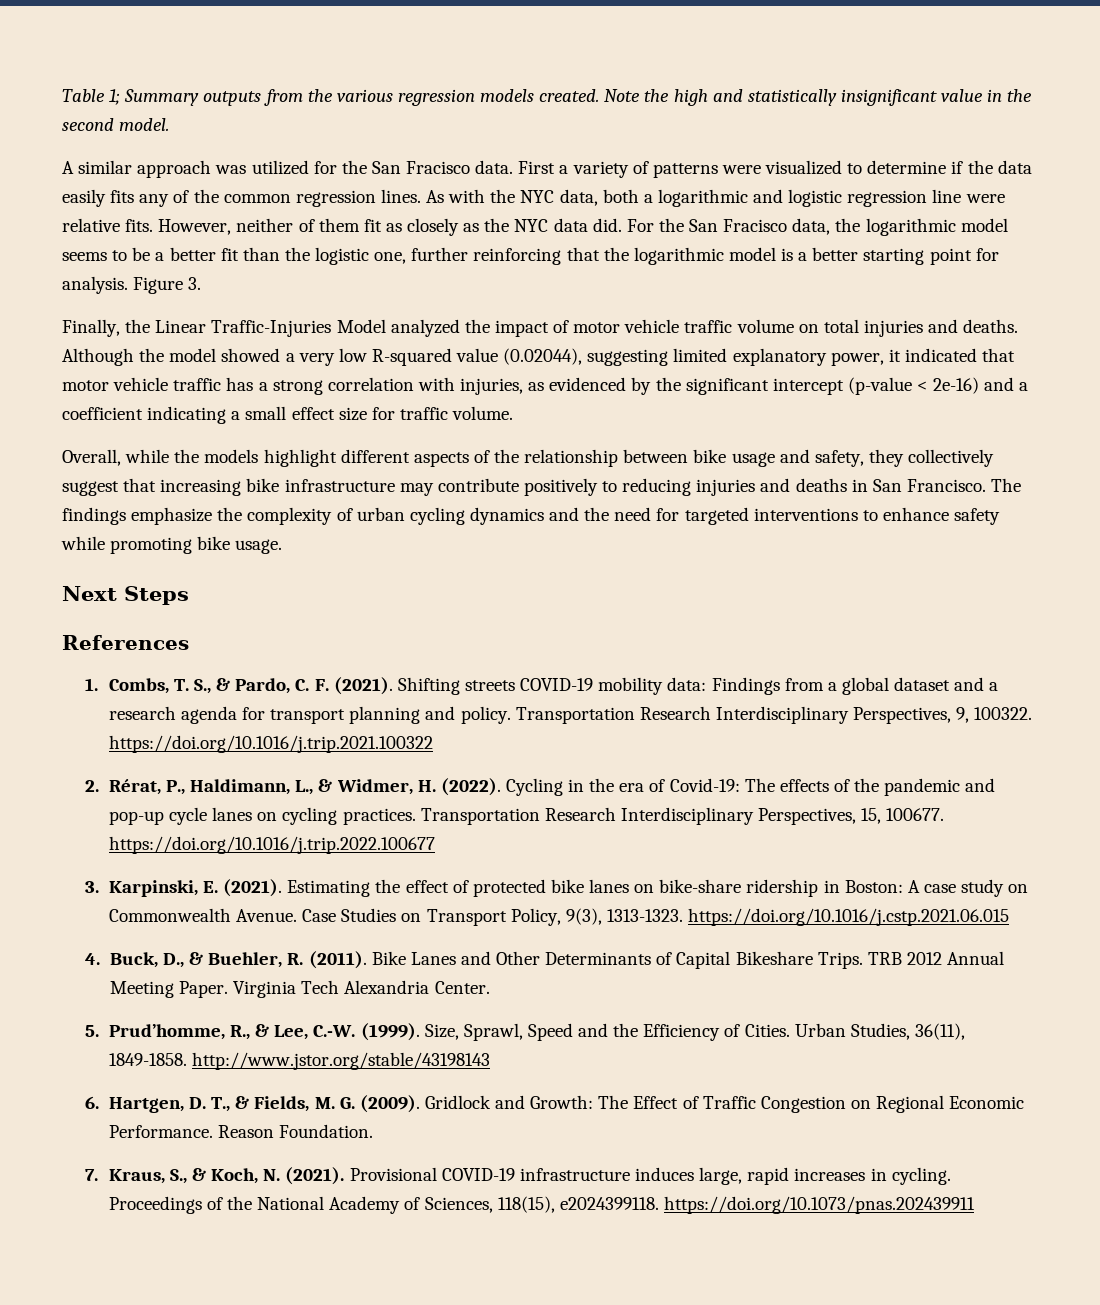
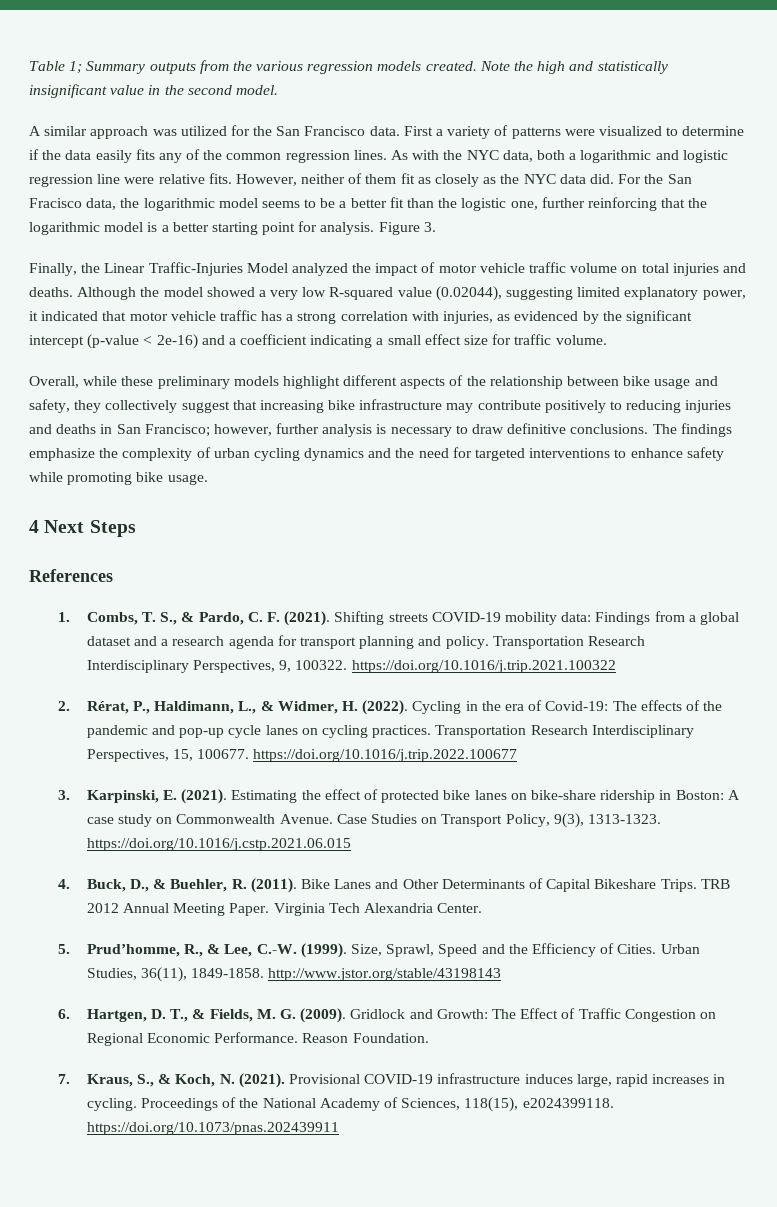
- A similar approach was utilized for the San Fracisco data.
+ A similar approach was utilized for the San Francisco data.
- Overall, while the models highlight different aspects of the relationship between bike usage and safety, they collectively suggest that increasing bike infrastructure may contribute positively to reducing injuries and deaths in San Francisco.
+ Overall, while these preliminary models highlight different aspects of the relationship between bike usage and safety, they collectively suggest that increasing bike infrastructure may contribute positively to reducing injuries and deaths in San Francisco; however, further analysis is necessary to draw definitive conclusions.
- Next Steps
+ 4 Next Steps

